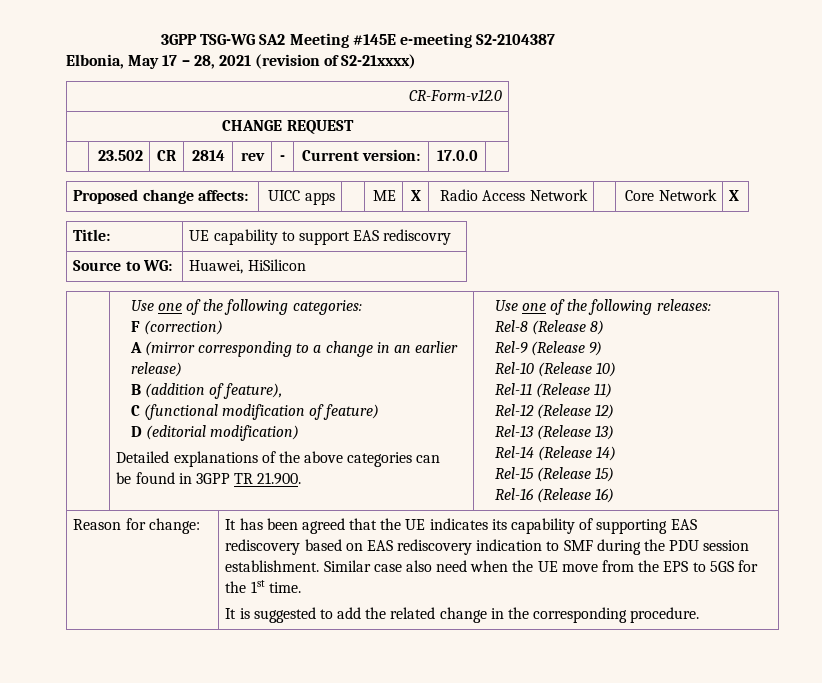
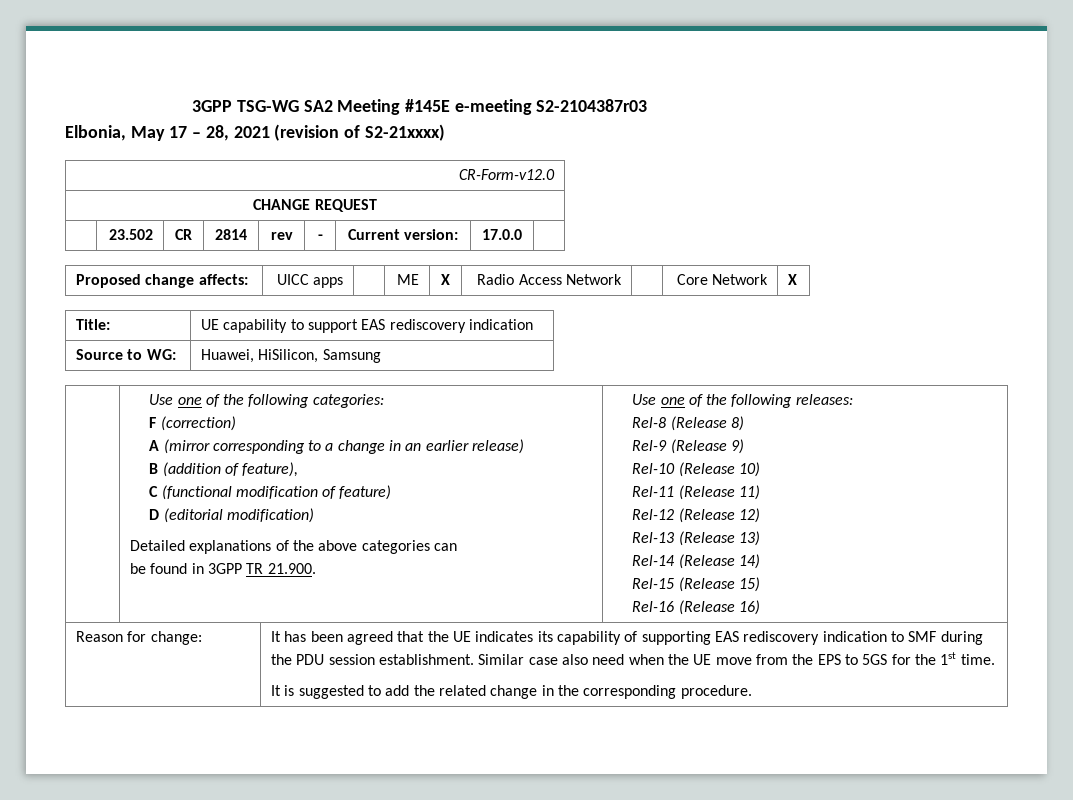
- 3GPP TSG-WG SA2 Meeting #145E e-meeting S2-2104387
+ 3GPP TSG-WG SA2 Meeting #145E e-meeting S2-2104387r03
- Title: | UE capability to support EAS rediscovry
+ Title: | UE capability to support EAS rediscovery indication
- Source to WG: | Huawei, HiSilicon
+ Source to WG: | Huawei, HiSilicon, Samsung
- It has been agreed that the UE indicates its capability of supporting EAS rediscovery based on EAS rediscovery indication to SMF during the PDU session establishment.
+ It has been agreed that the UE indicates its capability of supporting EAS rediscovery indication to SMF during the PDU session establishment.

